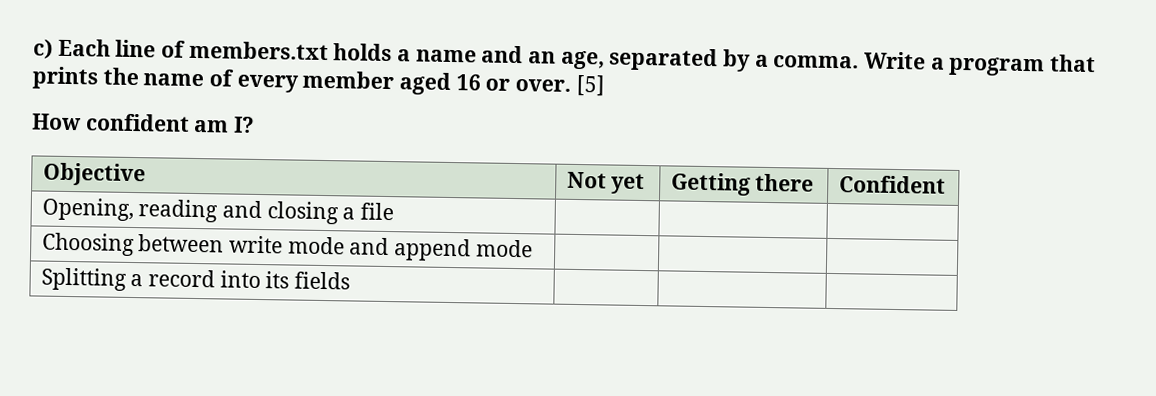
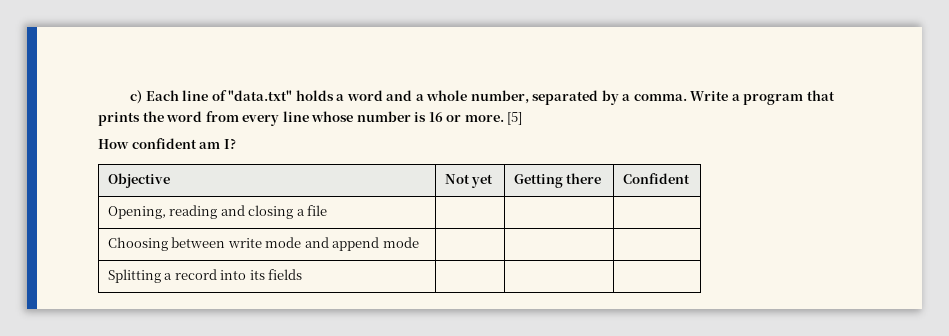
- c) Each line of members.txt holds a name and an age, separated by a comma.
+ c) Each line of "data.txt" holds a word and a whole number, separated by a comma.
- Write a program that prints the name of every member aged 16 or over.
+ Write a program that prints the word from every line whose number is 16 or more.

